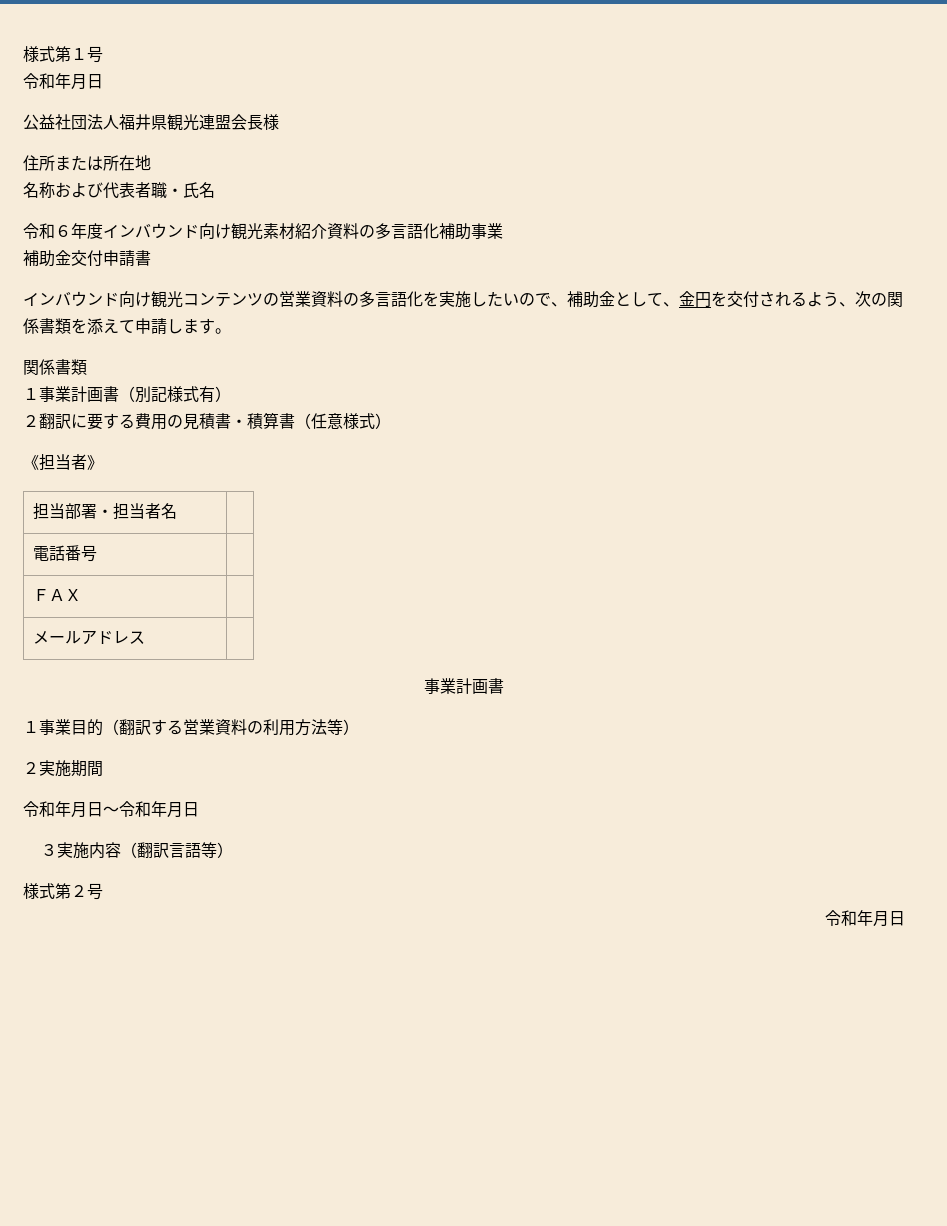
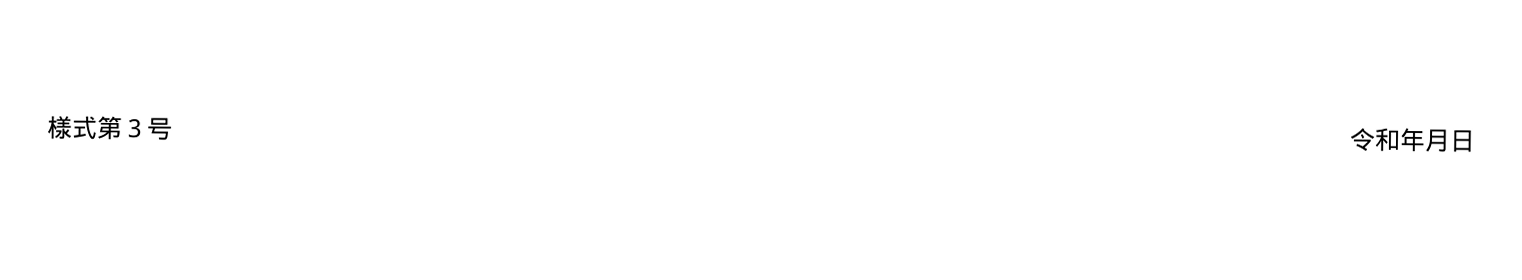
- 様式第１号
- 令和年月日
- 公益社団法人福井県観光連盟会長様
- 住所または所在地
- 名称および代表者職・氏名
- 令和６年度インバウンド向け観光素材紹介資料の多言語化補助事業
- 補助金交付申請書
- インバウンド向け観光コンテンツの営業資料の多言語化を実施したいので、補助金として、金円を交付されるよう、次の関係書類を添えて申請します。
- 関係書類
- １事業計画書（別記様式有）
- ２翻訳に要する費用の見積書・積算書（任意様式）
- 《担当者》
- 担当部署・担当者名 |
- 電話番号 |
- ＦＡＸ |
- メールアドレス |
- 事業計画書
- １事業目的（翻訳する営業資料の利用方法等）
- ２実施期間
- 令和年月日～令和年月日
- ３実施内容（翻訳言語等）
- 様式第２号
+ 様式第３号

